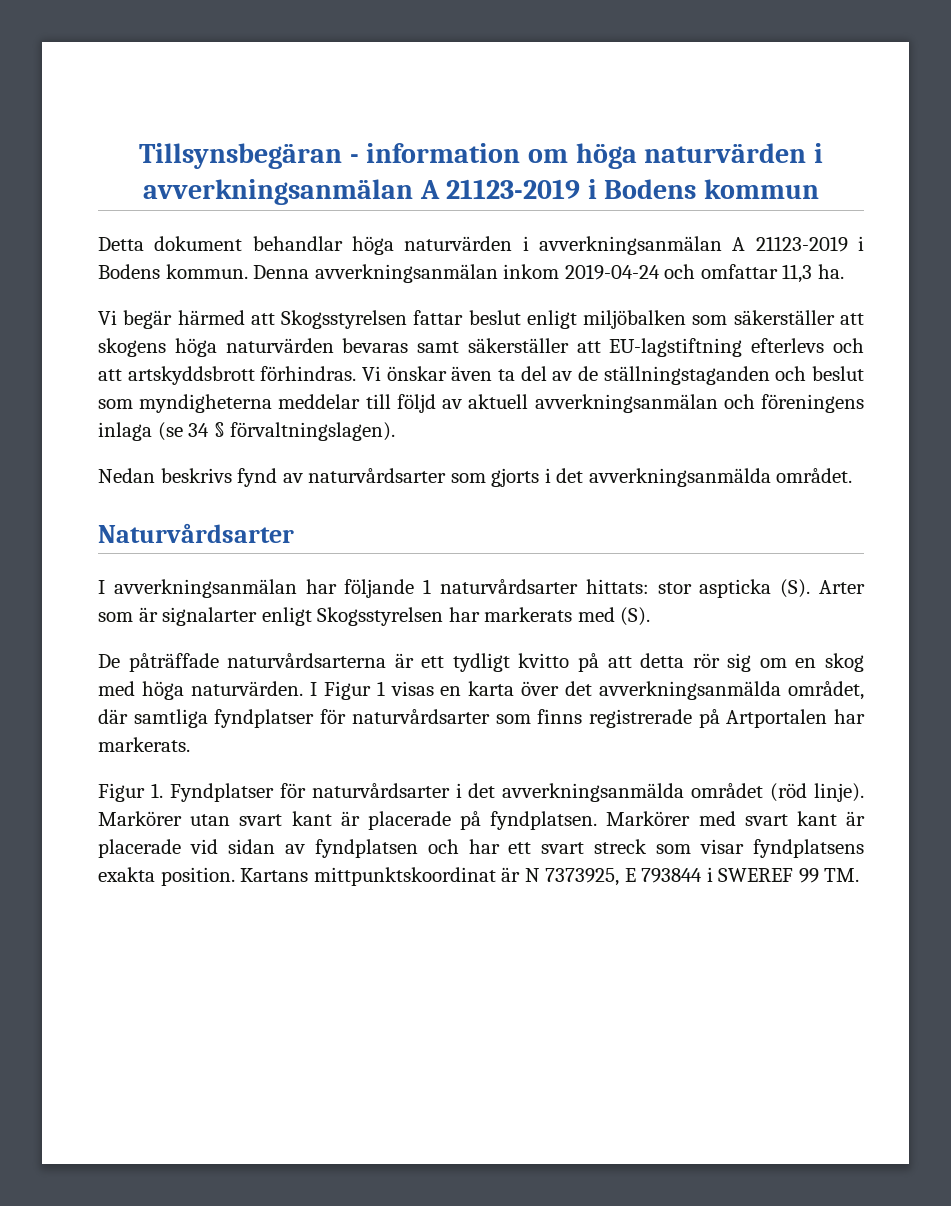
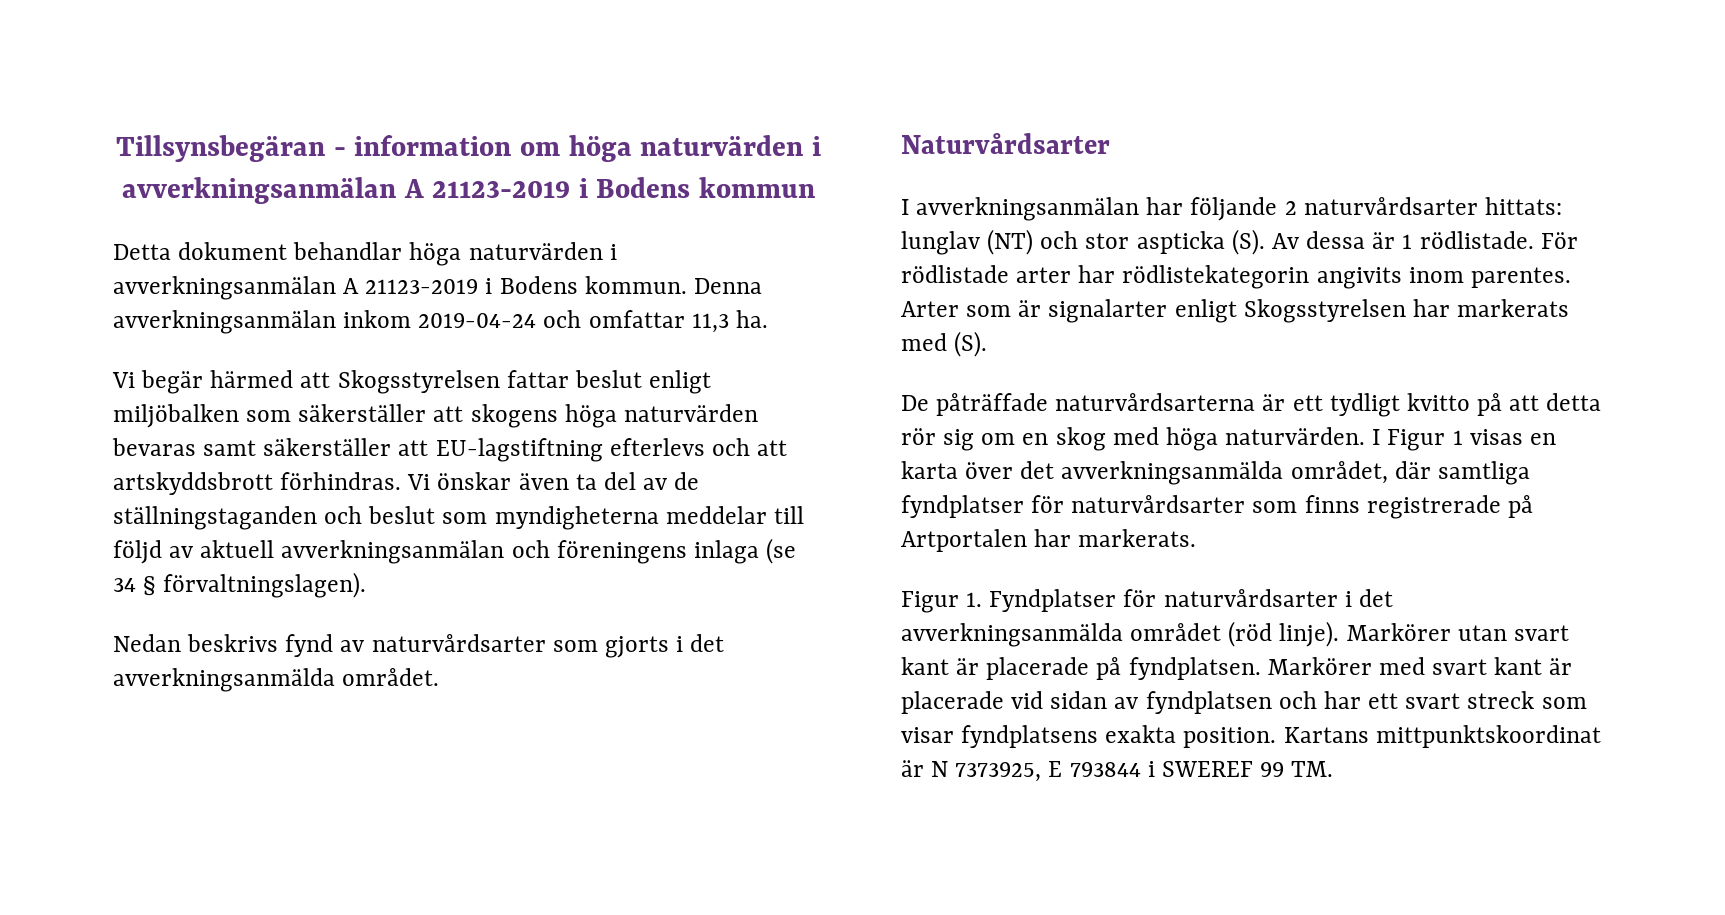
- I avverkningsanmälan har följande 1 naturvårdsarter hittats: stor aspticka (S). Arter som är signalarter enligt Skogsstyrelsen har markerats med (S).
+ I avverkningsanmälan har följande 2 naturvårdsarter hittats: lunglav (NT) och stor aspticka (S). Av dessa är 1 rödlistade. För rödlistade arter har rödlistekategorin angivits inom parentes. Arter som är signalarter enligt Skogsstyrelsen har markerats med (S).

